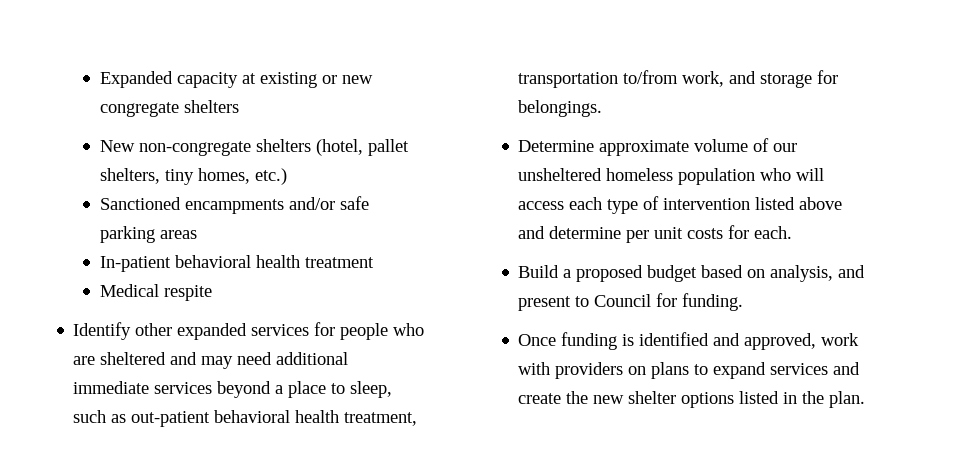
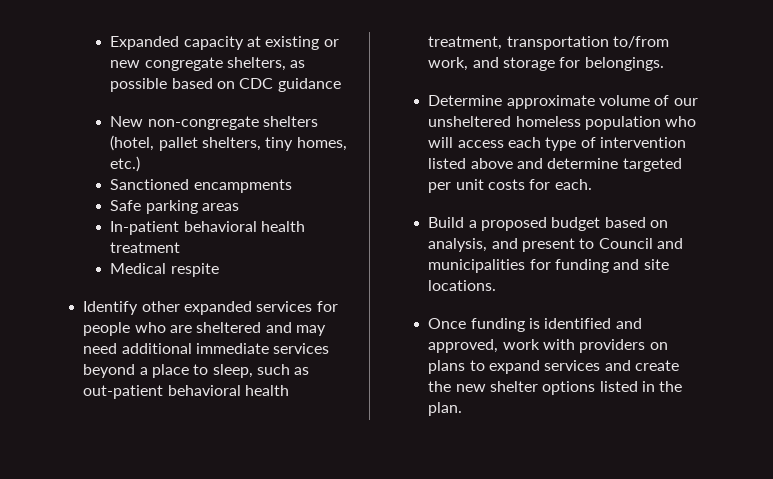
- Expanded capacity at existing or new congregate shelters
+ Expanded capacity at existing or new congregate shelters, as possible based on CDC guidance
- Sanctioned encampments and/or safe parking areas
+ Sanctioned encampments
+ Safe parking areas
- Determine approximate volume of our unsheltered homeless population who will access each type of intervention listed above and determine per unit costs for each.
+ Determine approximate volume of our unsheltered homeless population who will access each type of intervention listed above and determine targeted per unit costs for each.
- Build a proposed budget based on analysis, and present to Council for funding.
+ Build a proposed budget based on analysis, and present to Council and municipalities for funding and site locations.

